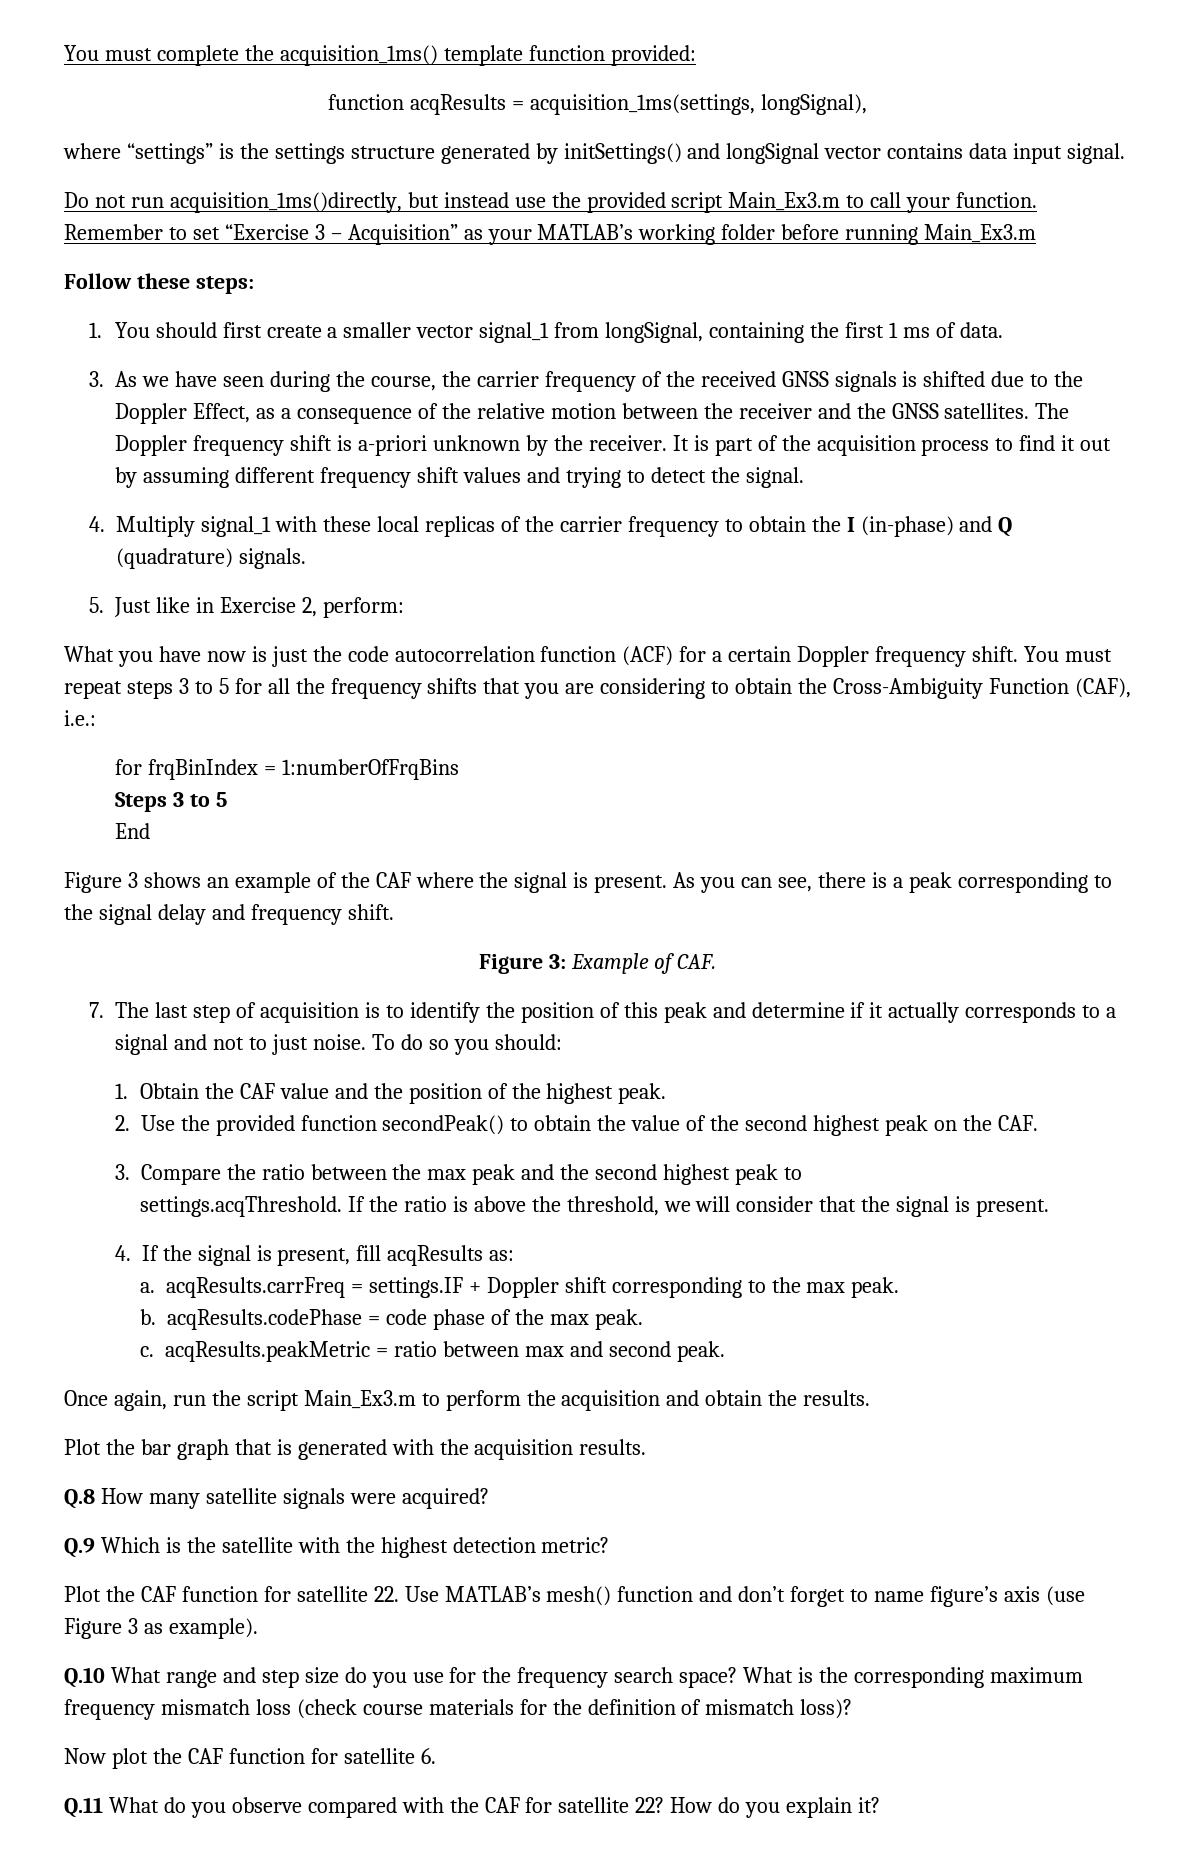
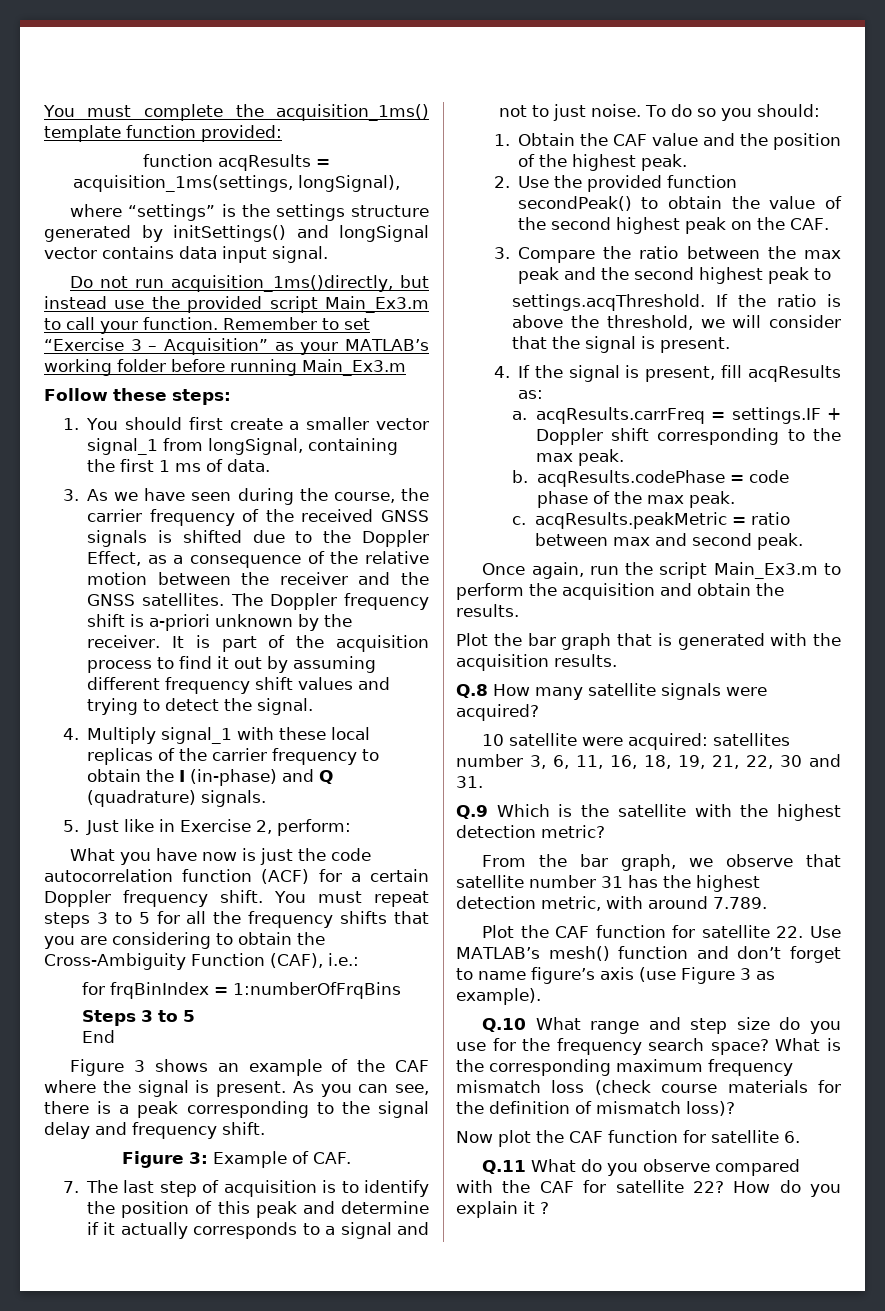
+ 10 satellite were acquired: satellites number 3, 6, 11, 16, 18, 19, 21, 22, 30 and 31.
+ From the bar graph, we observe that satellite number 31 has the highest detection metric, with around 7.789.
- How do you explain it?
+ How do you explain it ?

